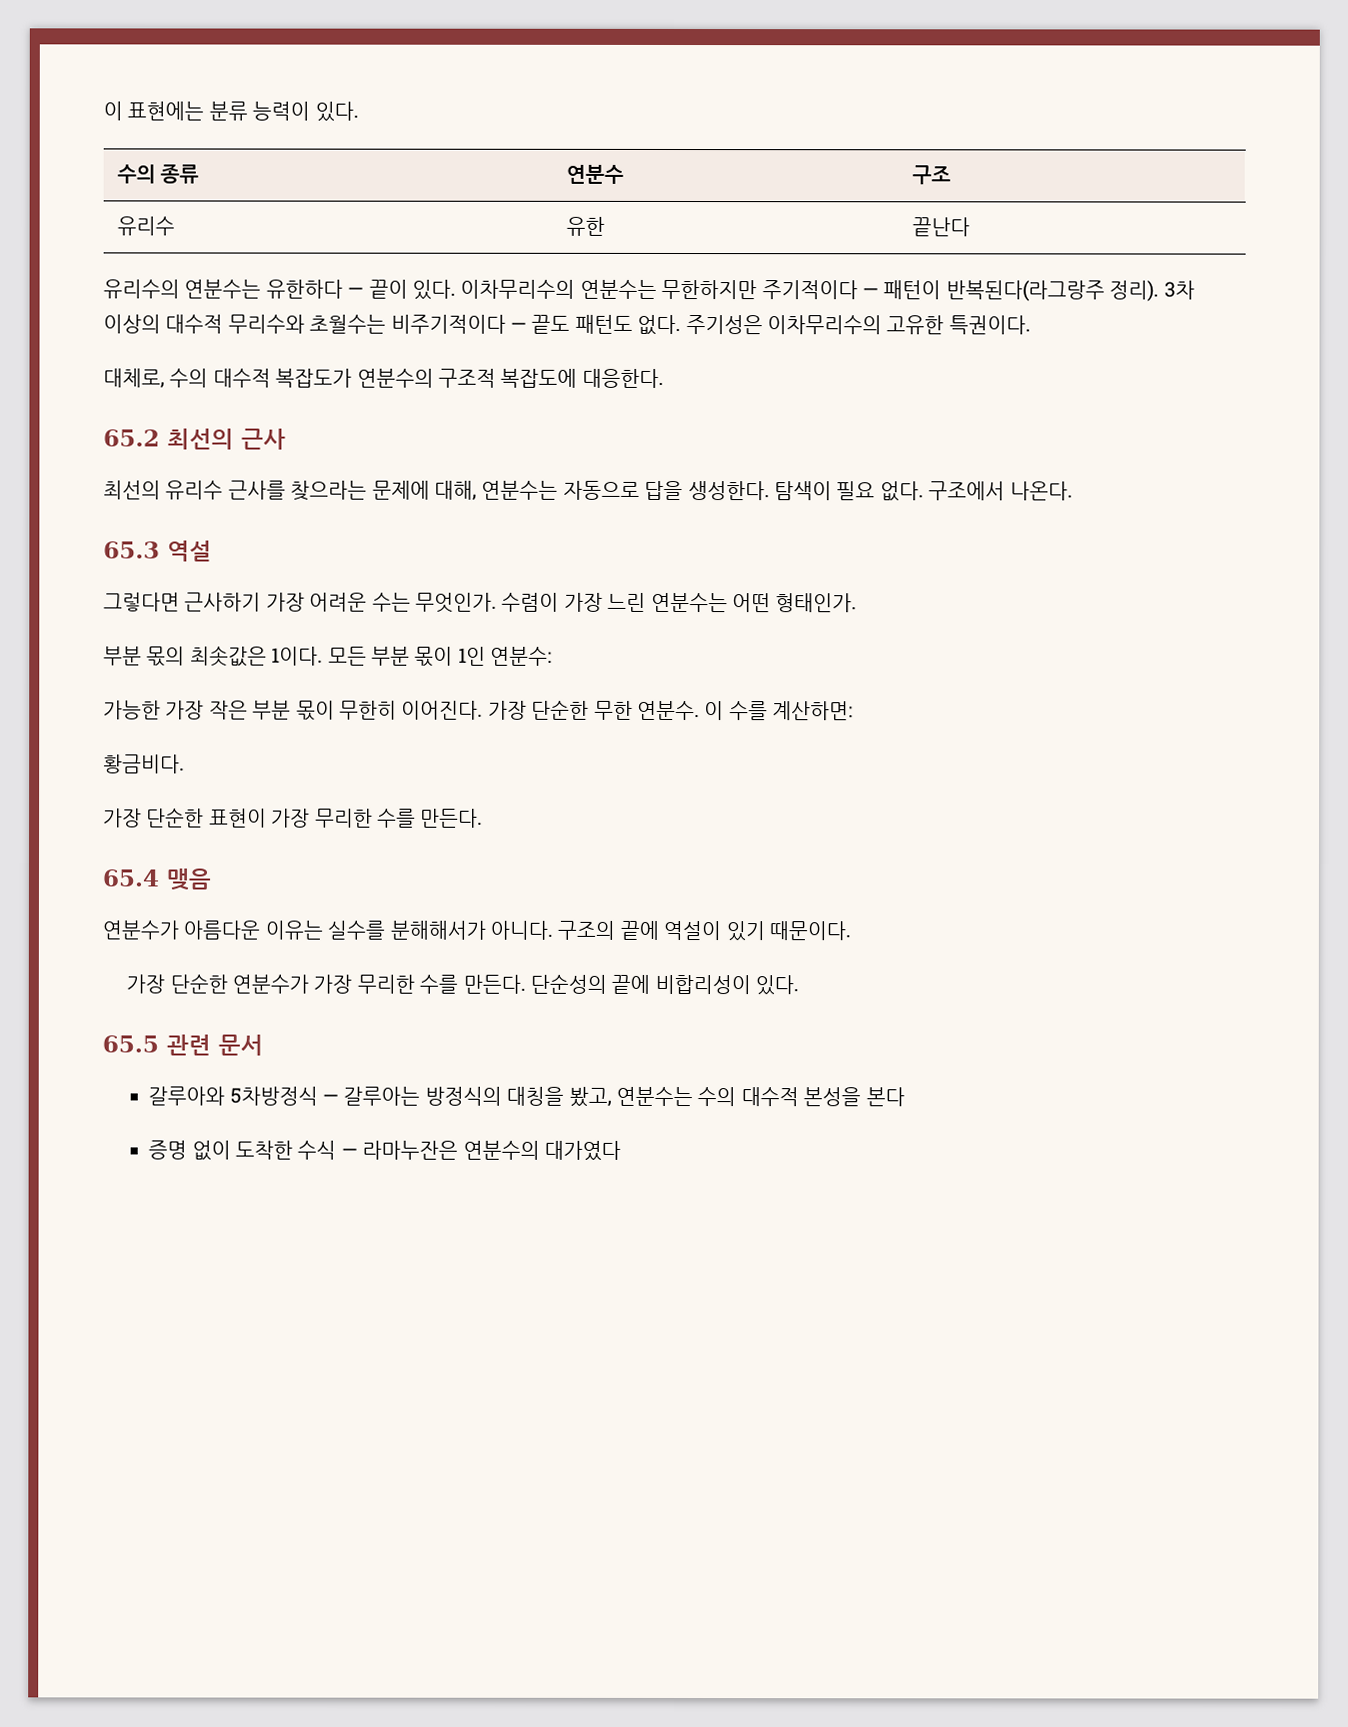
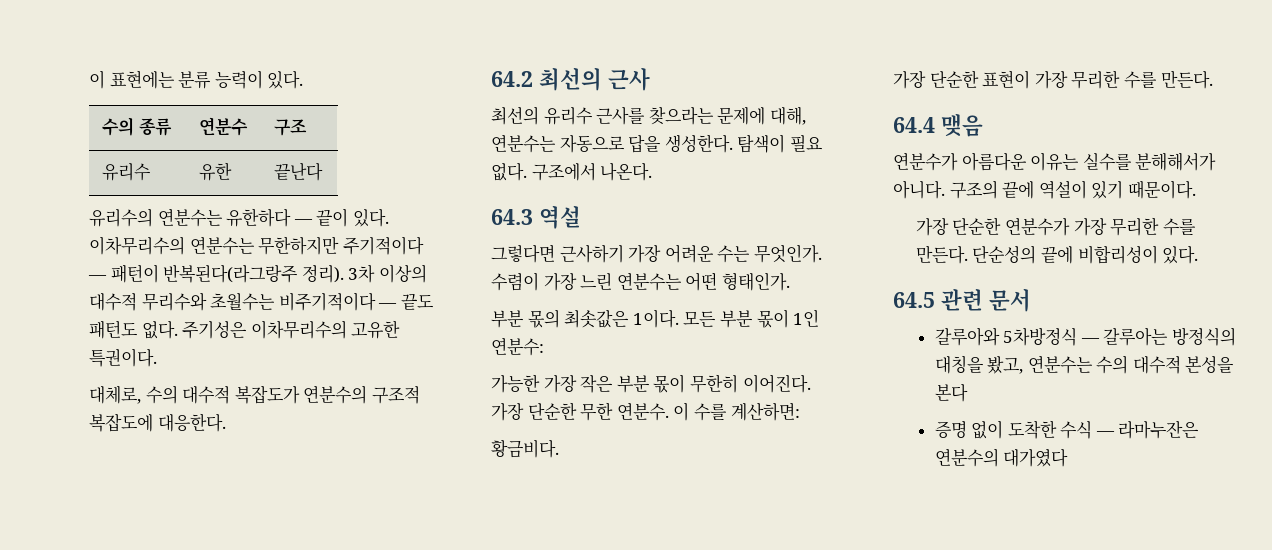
- 65.2 최선의 근사
+ 64.2 최선의 근사
- 65.3 역설
+ 64.3 역설
- 65.4 맺음
+ 64.4 맺음
- 65.5 관련 문서
+ 64.5 관련 문서

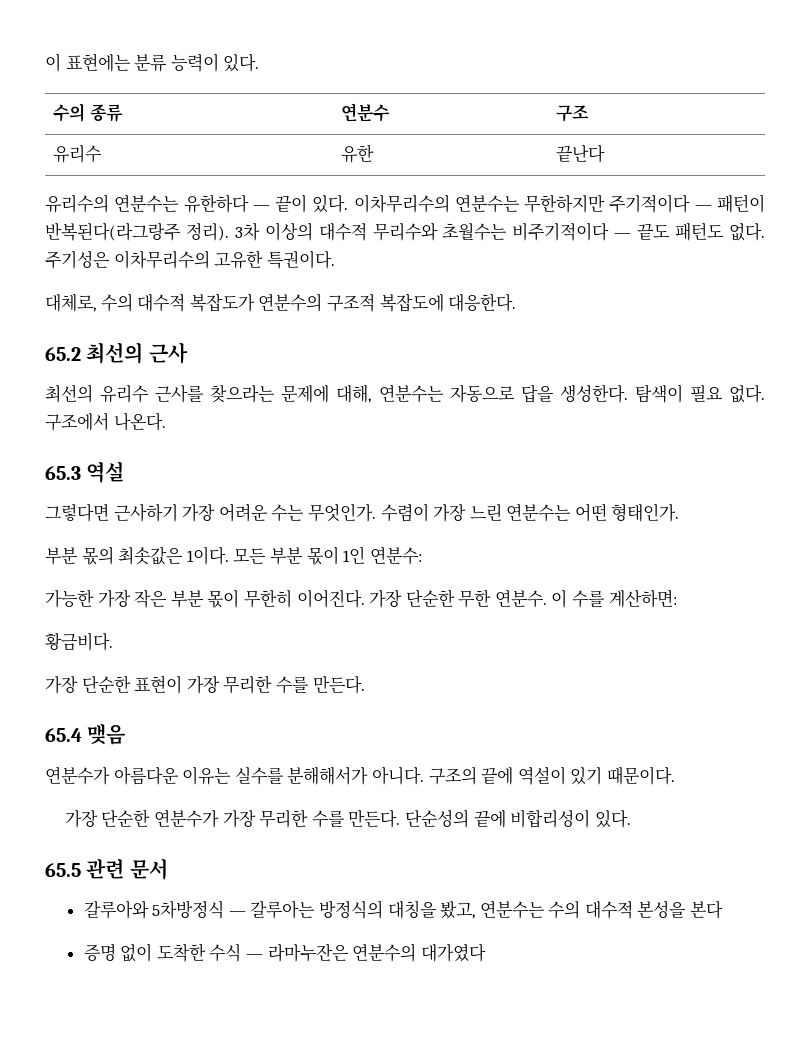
- 64.2 최선의 근사
+ 65.2 최선의 근사
- 64.3 역설
+ 65.3 역설
- 64.4 맺음
+ 65.4 맺음
- 64.5 관련 문서
+ 65.5 관련 문서

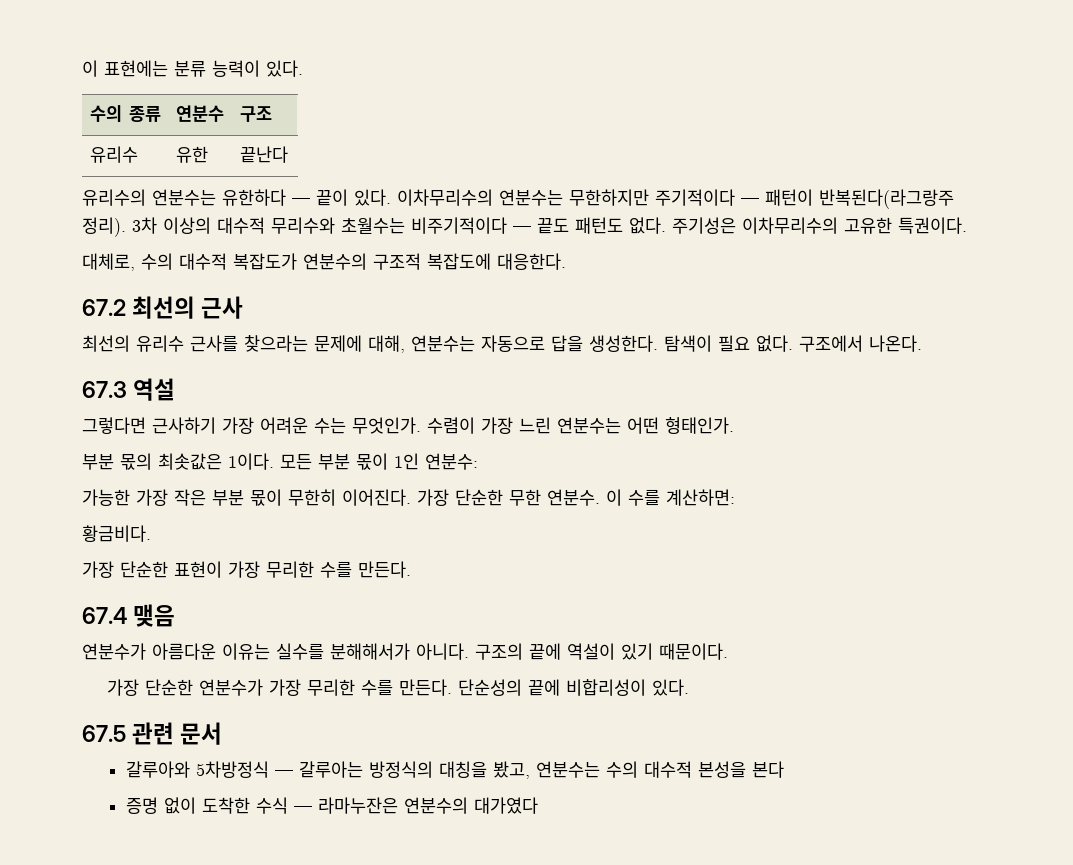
- 65.2 최선의 근사
+ 67.2 최선의 근사
- 65.3 역설
+ 67.3 역설
- 65.4 맺음
+ 67.4 맺음
- 65.5 관련 문서
+ 67.5 관련 문서

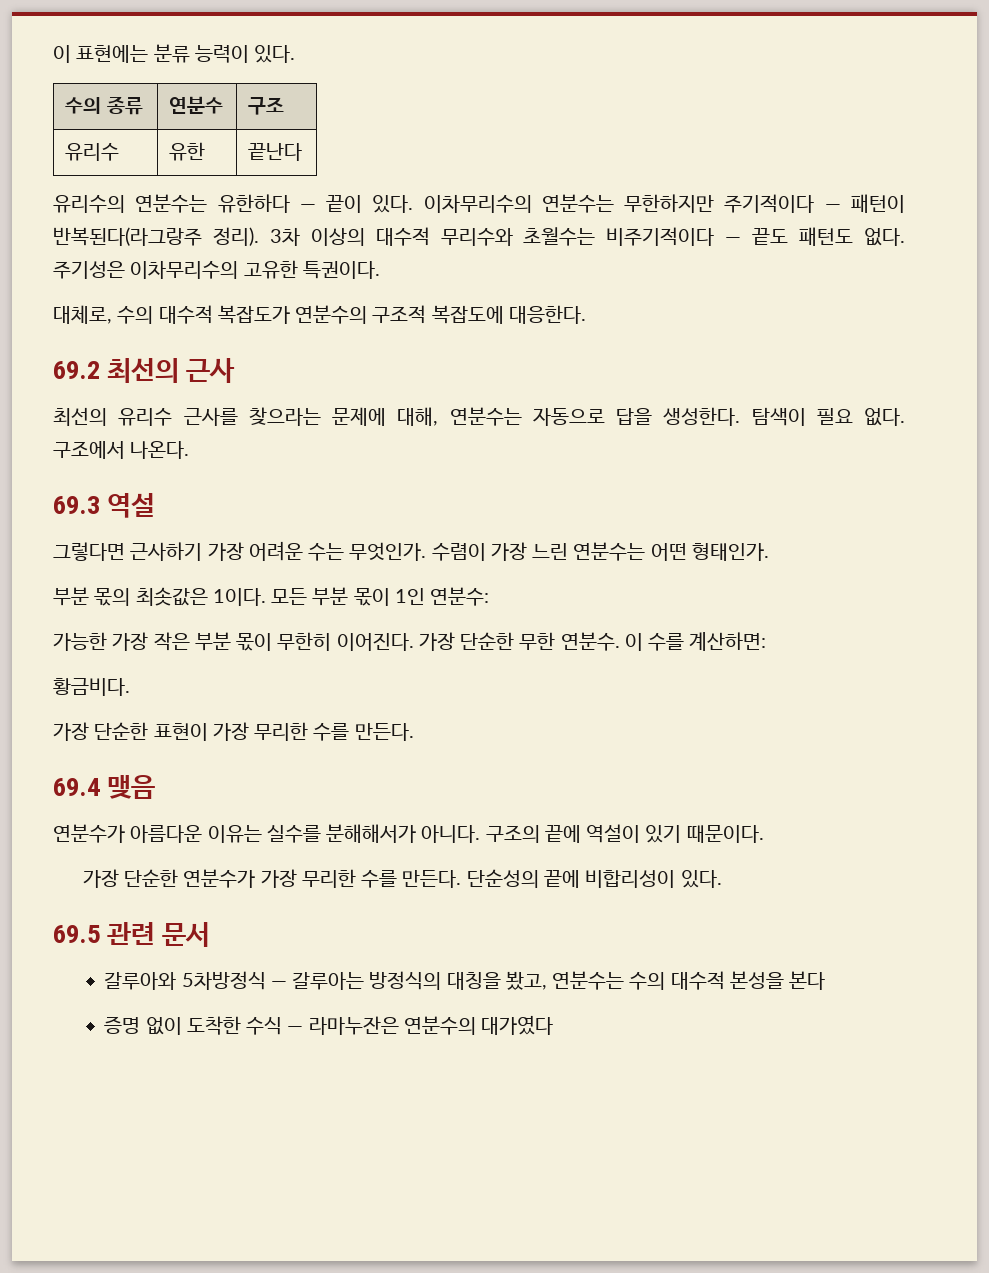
- 67.2 최선의 근사
+ 69.2 최선의 근사
- 67.3 역설
+ 69.3 역설
- 67.4 맺음
+ 69.4 맺음
- 67.5 관련 문서
+ 69.5 관련 문서

